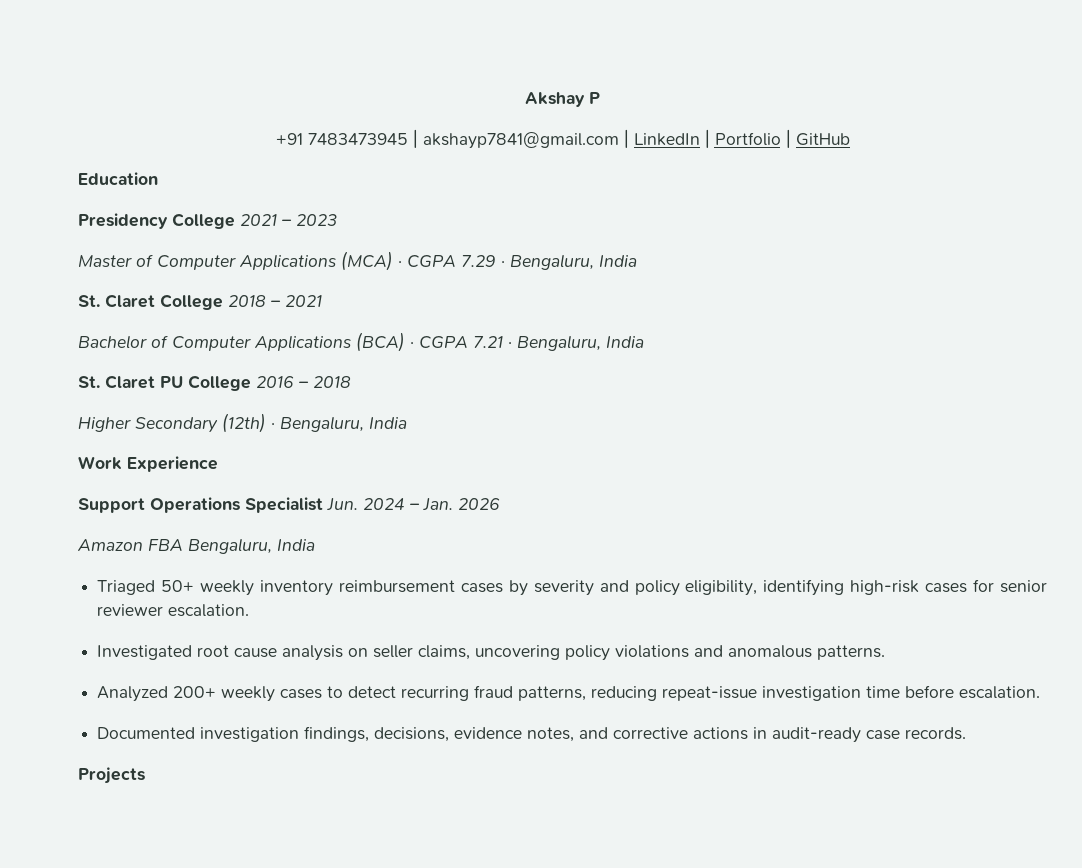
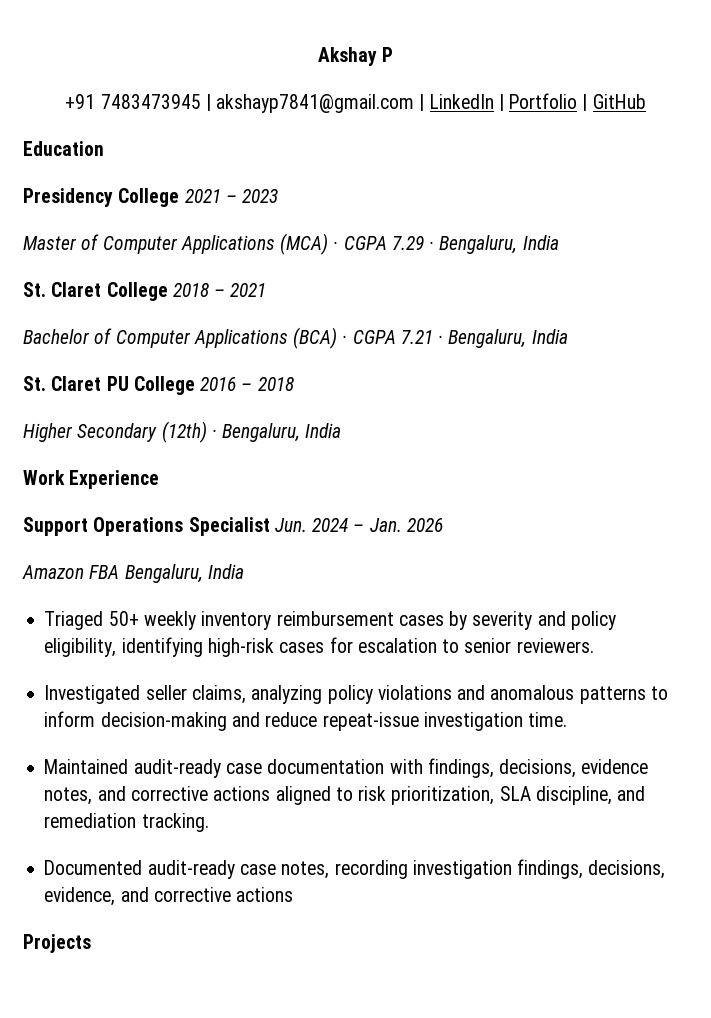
- Triaged 50+ weekly inventory reimbursement cases by severity and policy eligibility, identifying high-risk cases for senior reviewer escalation.
- Investigated root cause analysis on seller claims, uncovering policy violations and anomalous patterns.
- Analyzed 200+ weekly cases to detect recurring fraud patterns, reducing repeat-issue investigation time before escalation.
- Documented investigation findings, decisions, evidence notes, and corrective actions in audit-ready case records.
+ Triaged 50+ weekly inventory reimbursement cases by severity and policy eligibility, identifying high-risk cases for escalation to senior reviewers.
+ Investigated seller claims, analyzing policy violations and anomalous patterns to inform decision-making and reduce repeat-issue investigation time.
+ Maintained audit-ready case documentation with findings, decisions, evidence notes, and corrective actions aligned to risk prioritization, SLA discipline, and remediation tracking.
+ Documented audit-ready case notes, recording investigation findings, decisions, evidence, and corrective actions

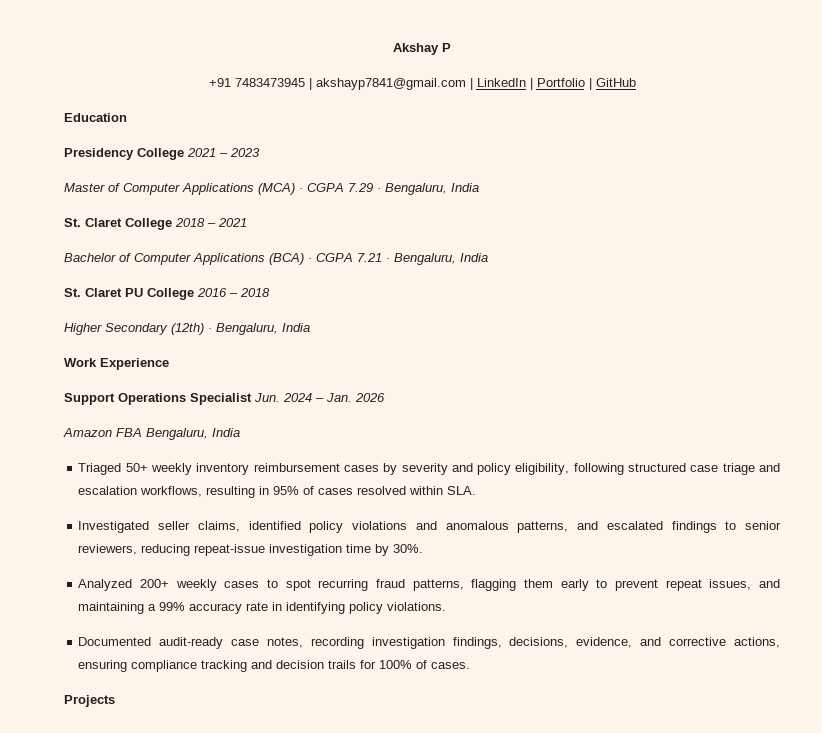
- Triaged 50+ weekly inventory reimbursement cases by severity and policy eligibility, identifying high-risk cases for escalation to senior reviewers.
+ Triaged 50+ weekly inventory reimbursement cases by severity and policy eligibility, following structured case triage and escalation workflows, resulting in 95% of cases resolved within SLA.
- Investigated seller claims, analyzing policy violations and anomalous patterns to inform decision-making and reduce repeat-issue investigation time.
- Maintained audit-ready case documentation with findings, decisions, evidence notes, and corrective actions aligned to risk prioritization, SLA discipline, and remediation tracking.
+ Investigated seller claims, identified policy violations and anomalous patterns, and escalated findings to senior reviewers, reducing repeat-issue investigation time by 30%.
+ Analyzed 200+ weekly cases to spot recurring fraud patterns, flagging them early to prevent repeat issues, and maintaining a 99% accuracy rate in identifying policy violations.
- Documented audit-ready case notes, recording investigation findings, decisions, evidence, and corrective actions
+ Documented audit-ready case notes, recording investigation findings, decisions, evidence, and corrective actions, ensuring compliance tracking and decision trails for 100% of cases.

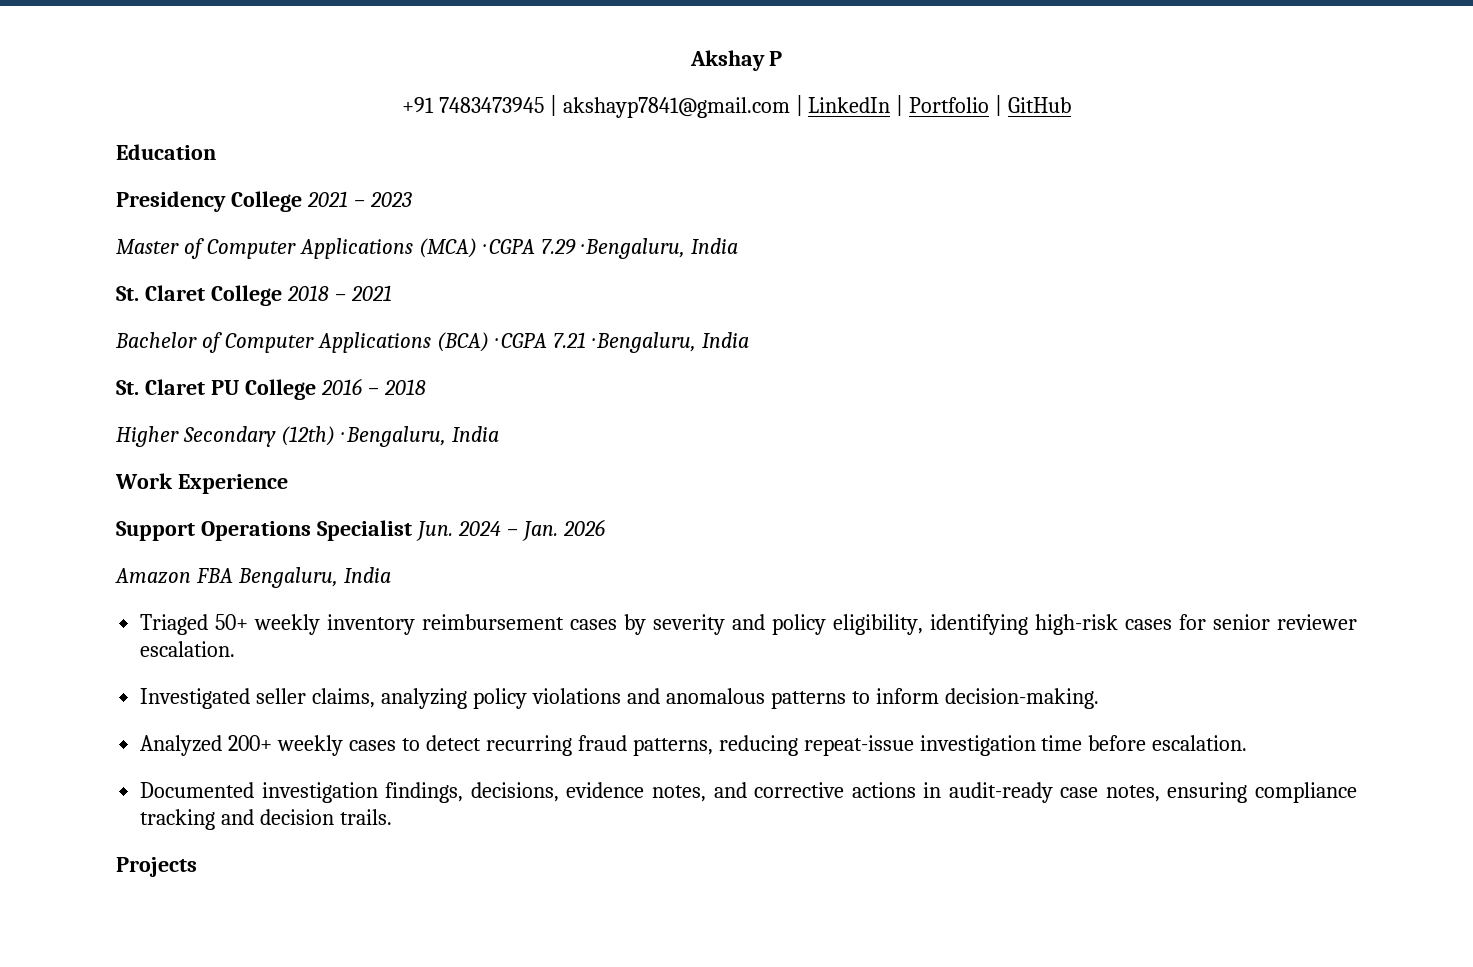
- Triaged 50+ weekly inventory reimbursement cases by severity and policy eligibility, following structured case triage and escalation workflows, resulting in 95% of cases resolved within SLA.
+ Triaged 50+ weekly inventory reimbursement cases by severity and policy eligibility, identifying high-risk cases for senior reviewer escalation.
- Investigated seller claims, identified policy violations and anomalous patterns, and escalated findings to senior reviewers, reducing repeat-issue investigation time by 30%.
+ Investigated seller claims, analyzing policy violations and anomalous patterns to inform decision-making.
- Analyzed 200+ weekly cases to spot recurring fraud patterns, flagging them early to prevent repeat issues, and maintaining a 99% accuracy rate in identifying policy violations.
- Documented audit-ready case notes, recording investigation findings, decisions, evidence, and corrective actions, ensuring compliance tracking and decision trails for 100% of cases.
+ Analyzed 200+ weekly cases to detect recurring fraud patterns, reducing repeat-issue investigation time before escalation.
+ Documented investigation findings, decisions, evidence notes, and corrective actions in audit-ready case notes, ensuring compliance tracking and decision trails.

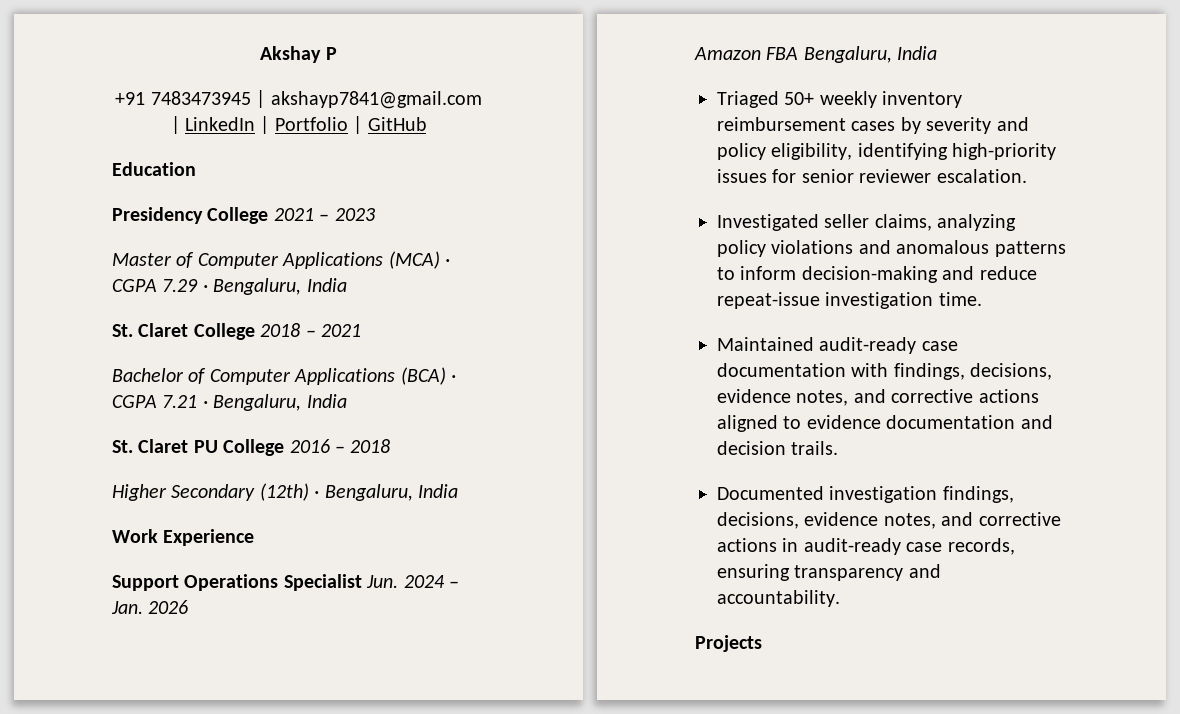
- Triaged 50+ weekly inventory reimbursement cases by severity and policy eligibility, identifying high-risk cases for senior reviewer escalation.
+ Triaged 50+ weekly inventory reimbursement cases by severity and policy eligibility, identifying high-priority issues for senior reviewer escalation.
- Investigated seller claims, analyzing policy violations and anomalous patterns to inform decision-making.
- Analyzed 200+ weekly cases to detect recurring fraud patterns, reducing repeat-issue investigation time before escalation.
+ Investigated seller claims, analyzing policy violations and anomalous patterns to inform decision-making and reduce repeat-issue investigation time.
+ Maintained audit-ready case documentation with findings, decisions, evidence notes, and corrective actions aligned to evidence documentation and decision trails.
- Documented investigation findings, decisions, evidence notes, and corrective actions in audit-ready case notes, ensuring compliance tracking and decision trails.
+ Documented investigation findings, decisions, evidence notes, and corrective actions in audit-ready case records, ensuring transparency and accountability.

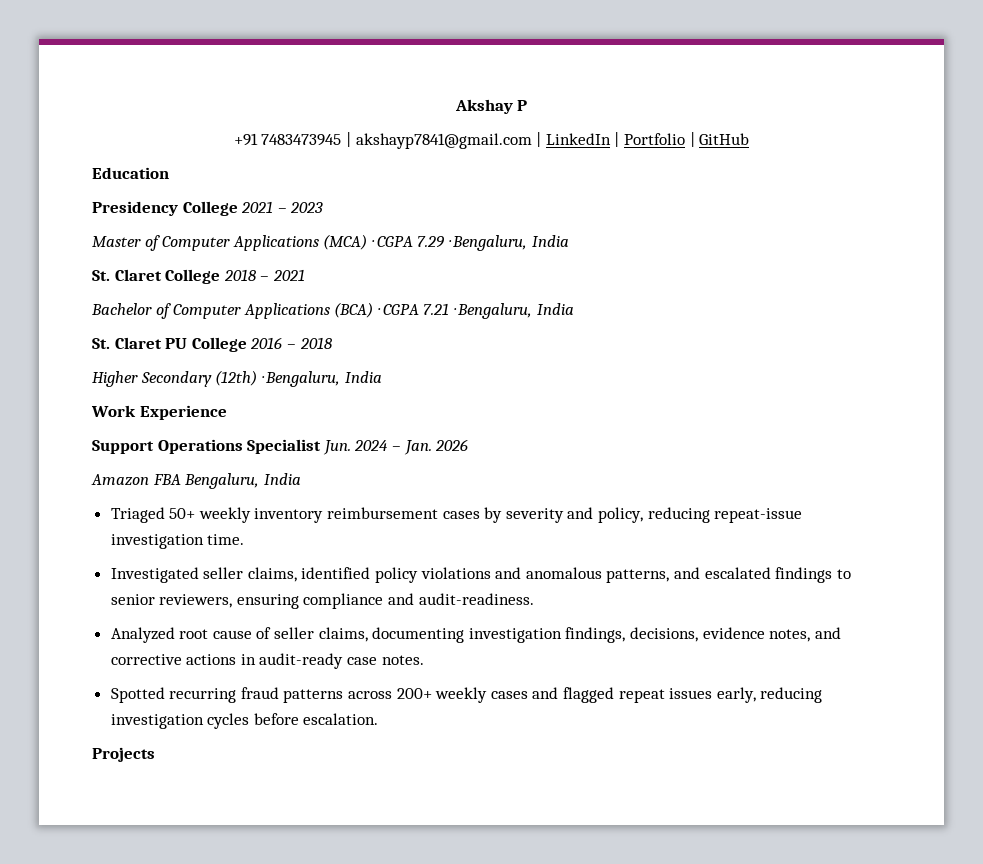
- Triaged 50+ weekly inventory reimbursement cases by severity and policy eligibility, identifying high-priority issues for senior reviewer escalation.
+ Triaged 50+ weekly inventory reimbursement cases by severity and policy, reducing repeat-issue investigation time.
- Investigated seller claims, analyzing policy violations and anomalous patterns to inform decision-making and reduce repeat-issue investigation time.
- Maintained audit-ready case documentation with findings, decisions, evidence notes, and corrective actions aligned to evidence documentation and decision trails.
- Documented investigation findings, decisions, evidence notes, and corrective actions in audit-ready case records, ensuring transparency and accountability.
+ Investigated seller claims, identified policy violations and anomalous patterns, and escalated findings to senior reviewers, ensuring compliance and audit-readiness.
+ Analyzed root cause of seller claims, documenting investigation findings, decisions, evidence notes, and corrective actions in audit-ready case notes.
+ Spotted recurring fraud patterns across 200+ weekly cases and flagged repeat issues early, reducing investigation cycles before escalation.

